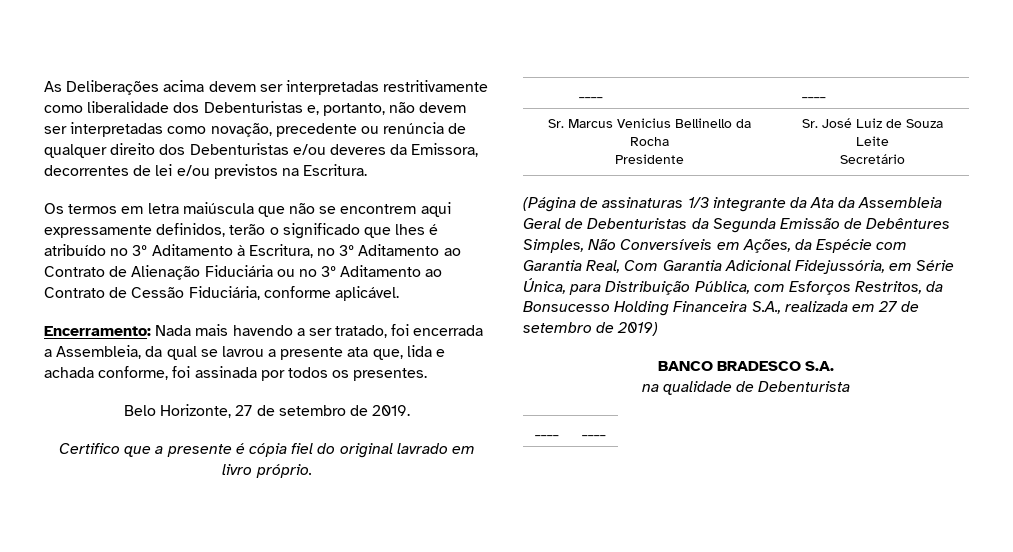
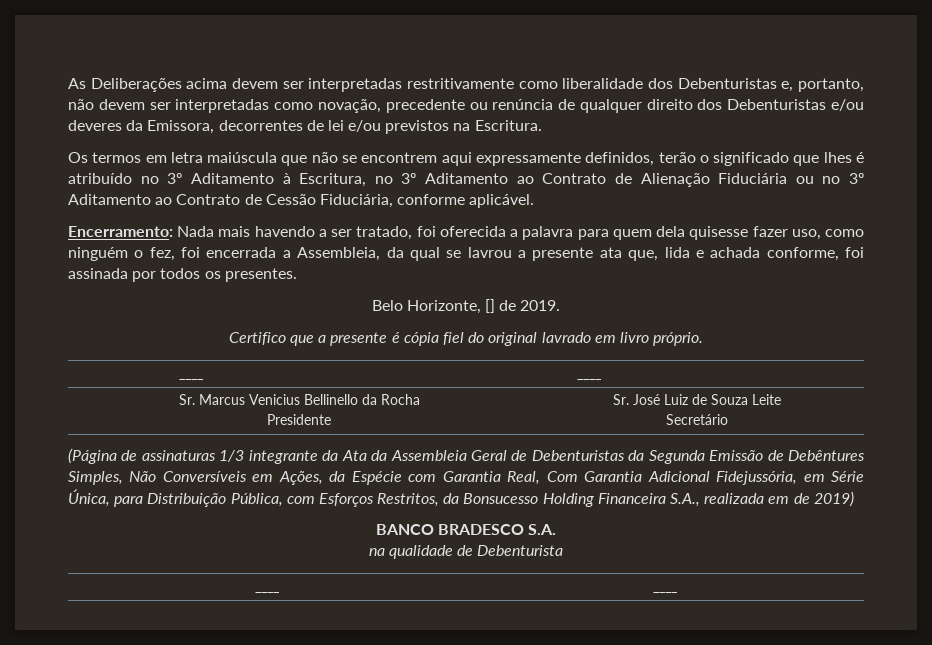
- Encerramento: Nada mais havendo a ser tratado, foi encerrada a Assembleia, da qual se lavrou a presente ata que, lida e achada conforme, foi assinada por todos os presentes.
+ Encerramento: Nada mais havendo a ser tratado, foi oferecida a palavra para quem dela quisesse fazer uso, como ninguém o fez, foi encerrada a Assembleia, da qual se lavrou a presente ata que, lida e achada conforme, foi assinada por todos os presentes.
- Belo Horizonte, 27 de setembro de 2019.
+ Belo Horizonte, [] de 2019.
- (Página de assinaturas 1/3 integrante da Ata da Assembleia Geral de Debenturistas da Segunda Emissão de Debêntures Simples, Não Conversíveis em Ações, da Espécie com Garantia Real, Com Garantia Adicional Fidejussória, em Série Única, para Distribuição Pública, com Esforços Restritos, da Bonsucesso Holding Financeira S.A., realizada em 27 de setembro de 2019)
+ (Página de assinaturas 1/3 integrante da Ata da Assembleia Geral de Debenturistas da Segunda Emissão de Debêntures Simples, Não Conversíveis em Ações, da Espécie com Garantia Real, Com Garantia Adicional Fidejussória, em Série Única, para Distribuição Pública, com Esforços Restritos, da Bonsucesso Holding Financeira S.A., realizada em de 2019)

